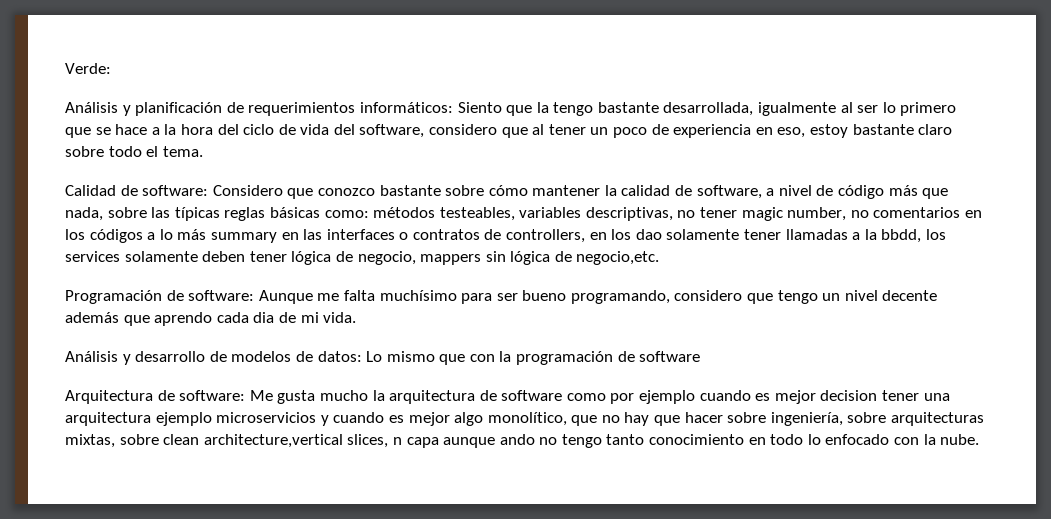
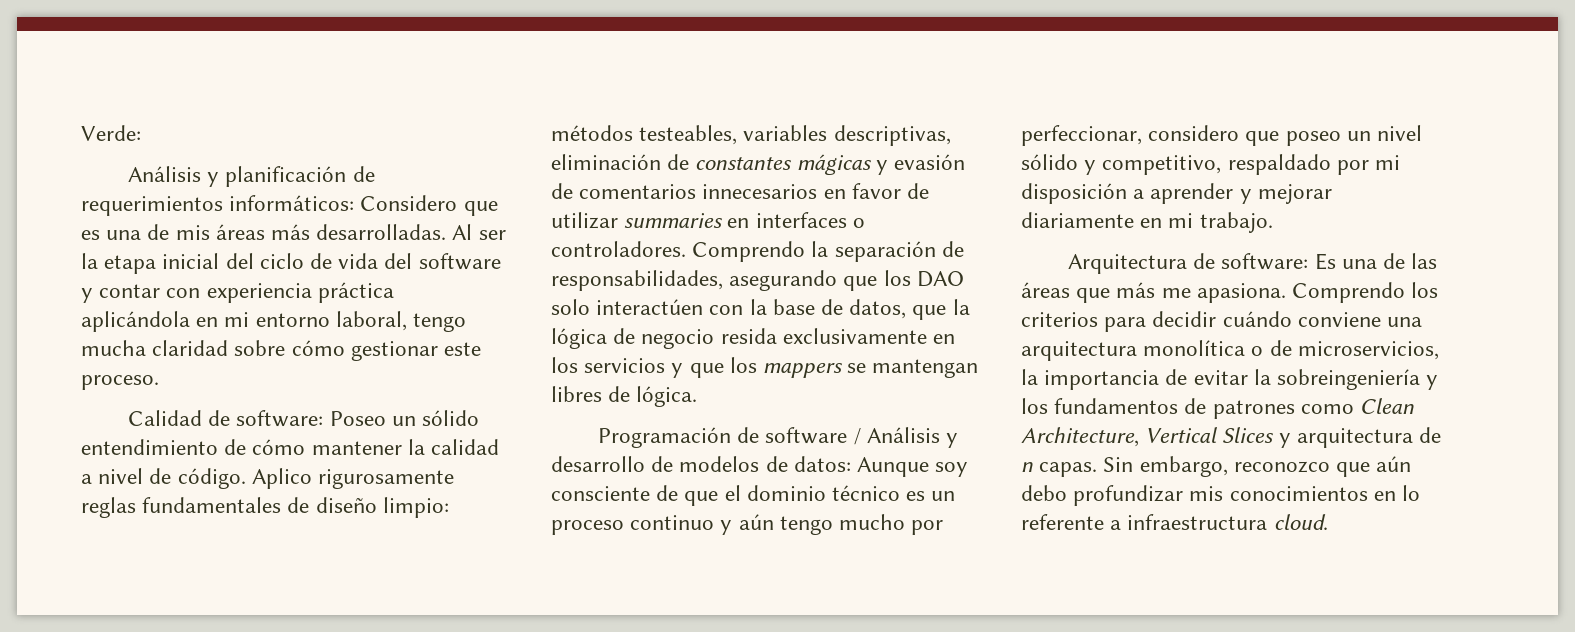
- Análisis y planificación de requerimientos informáticos: Siento que la tengo bastante desarrollada, igualmente al ser lo primero que se hace a la hora del ciclo de vida del software, considero que al tener un poco de experiencia en eso, estoy bastante claro sobre todo el tema.
- Calidad de software: Considero que conozco bastante sobre cómo mantener la calidad de software, a nivel de código más que nada, sobre las típicas reglas básicas como: métodos testeables, variables descriptivas, no tener magic number, no comentarios en los códigos a lo más summary en las interfaces o contratos de controllers, en los dao solamente tener llamadas a la bbdd, los services solamente deben tener lógica de negocio, mappers sin lógica de negocio,etc.
- Programación de software: Aunque me falta muchísimo para ser bueno programando, considero que tengo un nivel decente además que aprendo cada dia de mi vida.
- Análisis y desarrollo de modelos de datos: Lo mismo que con la programación de software
- Arquitectura de software: Me gusta mucho la arquitectura de software como por ejemplo cuando es mejor decision tener una arquitectura ejemplo microservicios y cuando es mejor algo monolítico, que no hay que hacer sobre ingeniería, sobre arquitecturas mixtas, sobre clean architecture,vertical slices, n capa aunque ando no tengo tanto conocimiento en todo lo enfocado con la nube.
+ Análisis y planificación de requerimientos informáticos: Considero que es una de mis áreas más desarrolladas. Al ser la etapa inicial del ciclo de vida del software y contar con experiencia práctica aplicándola en mi entorno laboral, tengo mucha claridad sobre cómo gestionar este proceso.
+ Calidad de software: Poseo un sólido entendimiento de cómo mantener la calidad a nivel de código. Aplico rigurosamente reglas fundamentales de diseño limpio: métodos testeables, variables descriptivas, eliminación de constantes mágicas y evasión de comentarios innecesarios en favor de utilizar summaries en interfaces o controladores. Comprendo la separación de responsabilidades, asegurando que los DAO solo interactúen con la base de datos, que la lógica de negocio resida exclusivamente en los servicios y que los mappers se mantengan libres de lógica.
+ Programación de software / Análisis y desarrollo de modelos de datos: Aunque soy consciente de que el dominio técnico es un proceso continuo y aún tengo mucho por perfeccionar, considero que poseo un nivel sólido y competitivo, respaldado por mi disposición a aprender y mejorar diariamente en mi trabajo.
+ Arquitectura de software: Es una de las áreas que más me apasiona. Comprendo los criterios para decidir cuándo conviene una arquitectura monolítica o de microservicios, la importancia de evitar la sobreingeniería y los fundamentos de patrones como Clean Architecture, Vertical Slices y arquitectura de n capas. Sin embargo, reconozco que aún debo profundizar mis conocimientos en lo referente a infraestructura cloud.

